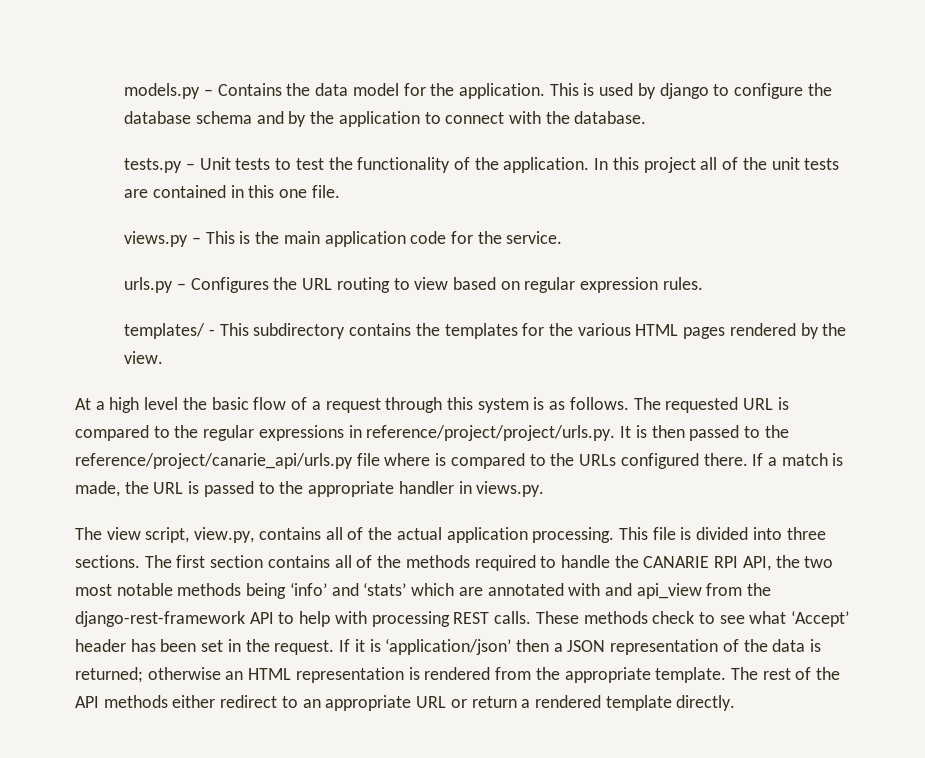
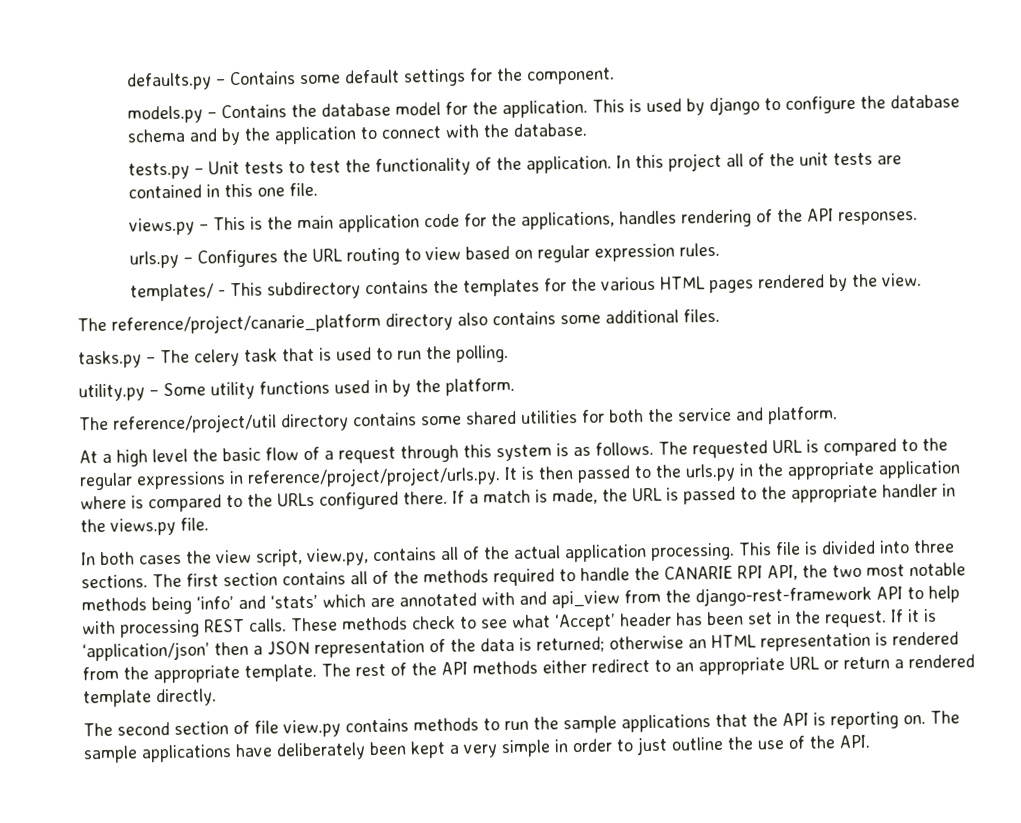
+ defaults.py – Contains some default settings for the component.
- models.py – Contains the data model for the application.
+ models.py – Contains the database model for the application.
- views.py – This is the main application code for the service.
+ views.py – This is the main application code for the applications, handles rendering of the API responses.
+ The reference/project/canarie_platform directory also contains some additional files.
+ tasks.py – The celery task that is used to run the polling.
+ utility.py – Some utility functions used in by the platform.
+ The reference/project/util directory contains some shared utilities for both the service and platform.
- The requested URL is compared to the regular expressions in reference/project/project/urls.py. It is then passed to the reference/project/canarie_api/urls.py file where is compared to the URLs configured there.
+ The requested URL is compared to the regular expressions in reference/project/project/urls.py. It is then passed to the urls.py in the appropriate application where is compared to the URLs configured there.
- If a match is made, the URL is passed to the appropriate handler in views.py.
- The view script, view.py, contains all of the actual application processing.
+ If a match is made, the URL is passed to the appropriate handler in the views.py file.
+ In both cases the view script, view.py, contains all of the actual application processing.
+ The second section of file view.py contains methods to run the sample applications that the API is reporting on. The sample applications have deliberately been kept a very simple in order to just outline the use of the API.

